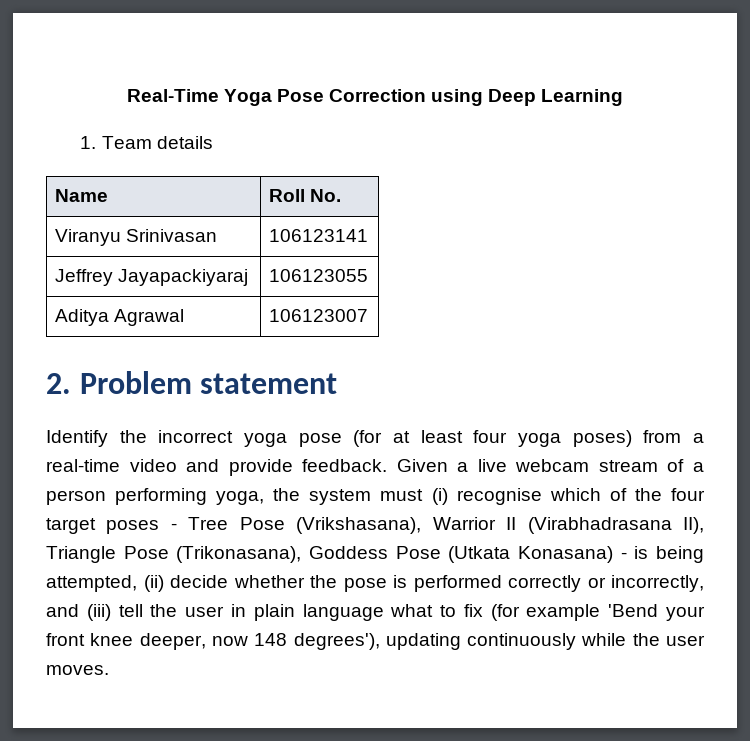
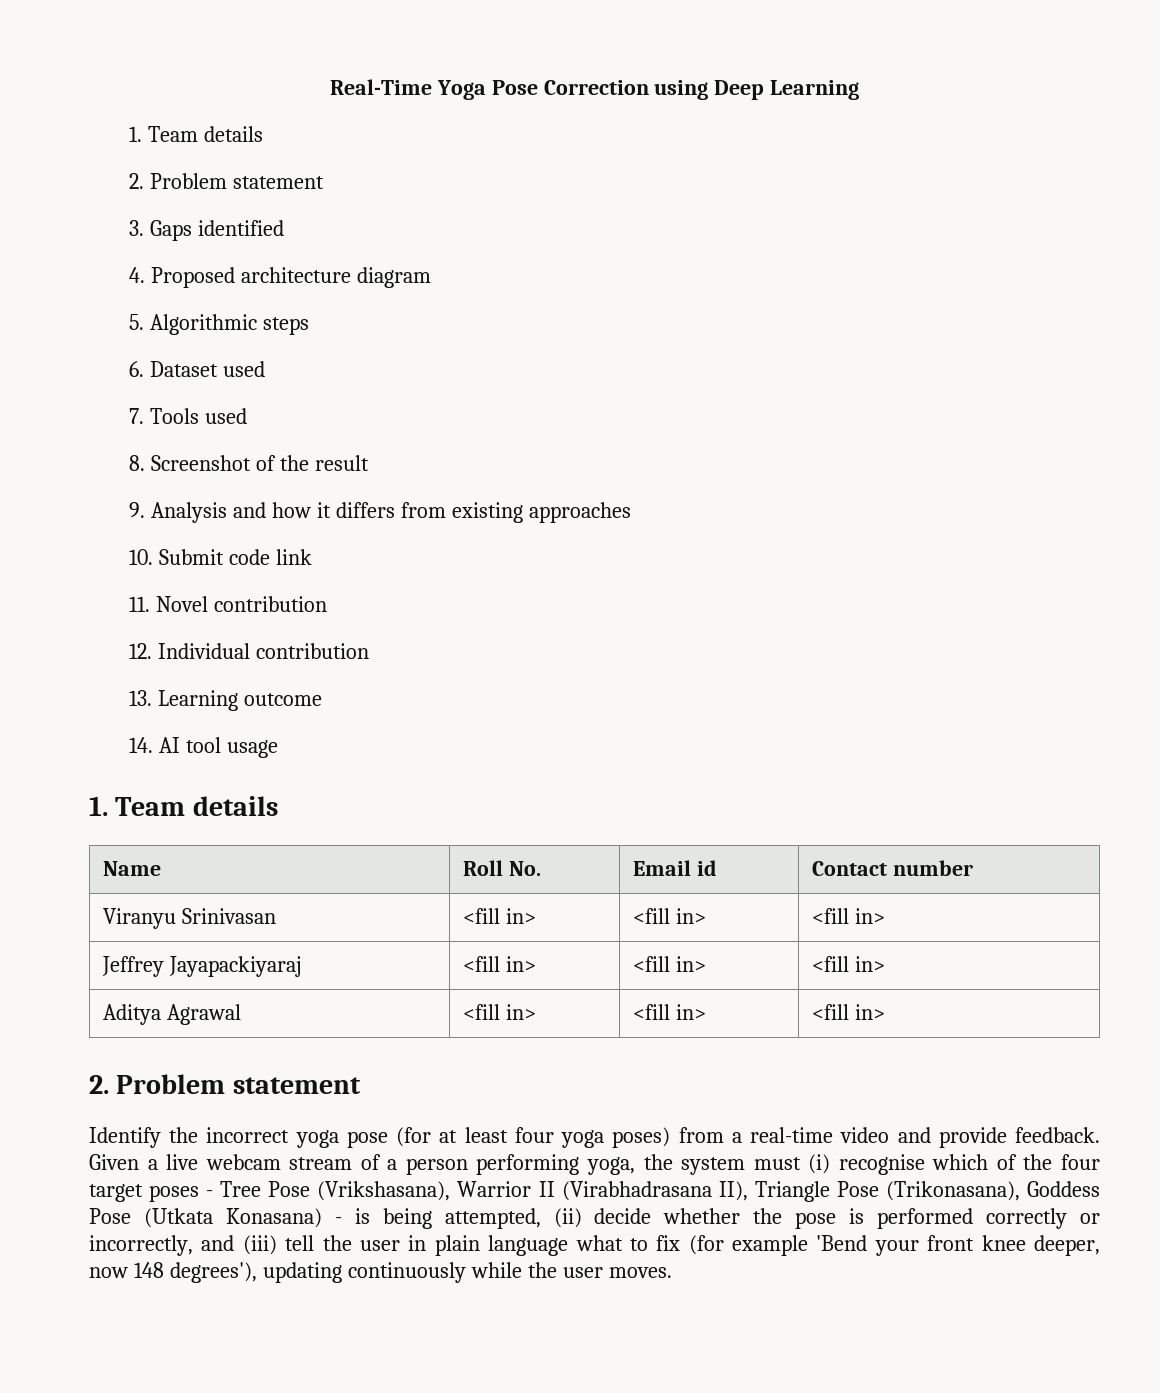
  Real-Time Yoga Pose Correction using Deep Learning
  1. Team details
- Name | Roll No.
- Viranyu Srinivasan | 106123141
- Jeffrey Jayapackiyaraj | 106123055
- Aditya Agrawal | 106123007
+ 2. Problem statement
+ 3. Gaps identified
+ 4. Proposed architecture diagram
+ 5. Algorithmic steps
+ 6. Dataset used
+ 7. Tools used
+ 8. Screenshot of the result
+ 9. Analysis and how it differs from existing approaches
+ 10. Submit code link
+ 11. Novel contribution
+ 12. Individual contribution
+ 13. Learning outcome
+ 14. AI tool usage
+ 1. Team details
+ Name | Roll No. | Email id | Contact number
+ Viranyu Srinivasan | <fill in> | <fill in> | <fill in>
+ Jeffrey Jayapackiyaraj | <fill in> | <fill in> | <fill in>
+ Aditya Agrawal | <fill in> | <fill in> | <fill in>

